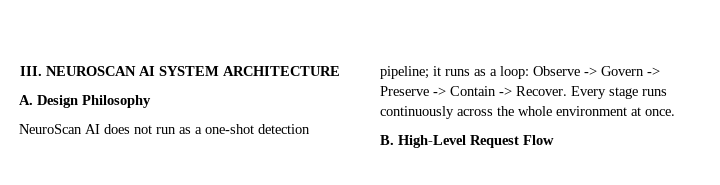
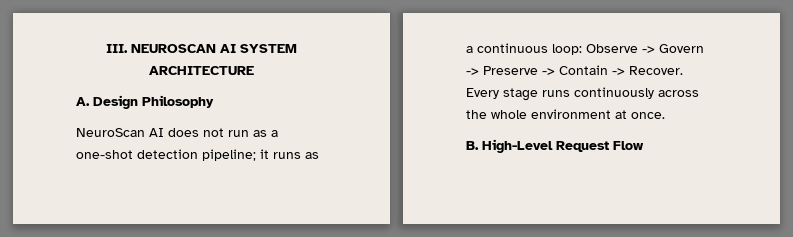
- NeuroScan AI does not run as a one-shot detection pipeline; it runs as a loop: Observe -> Govern -> Preserve -> Contain -> Recover.
+ NeuroScan AI does not run as a one-shot detection pipeline; it runs as a continuous loop: Observe -> Govern -> Preserve -> Contain -> Recover.

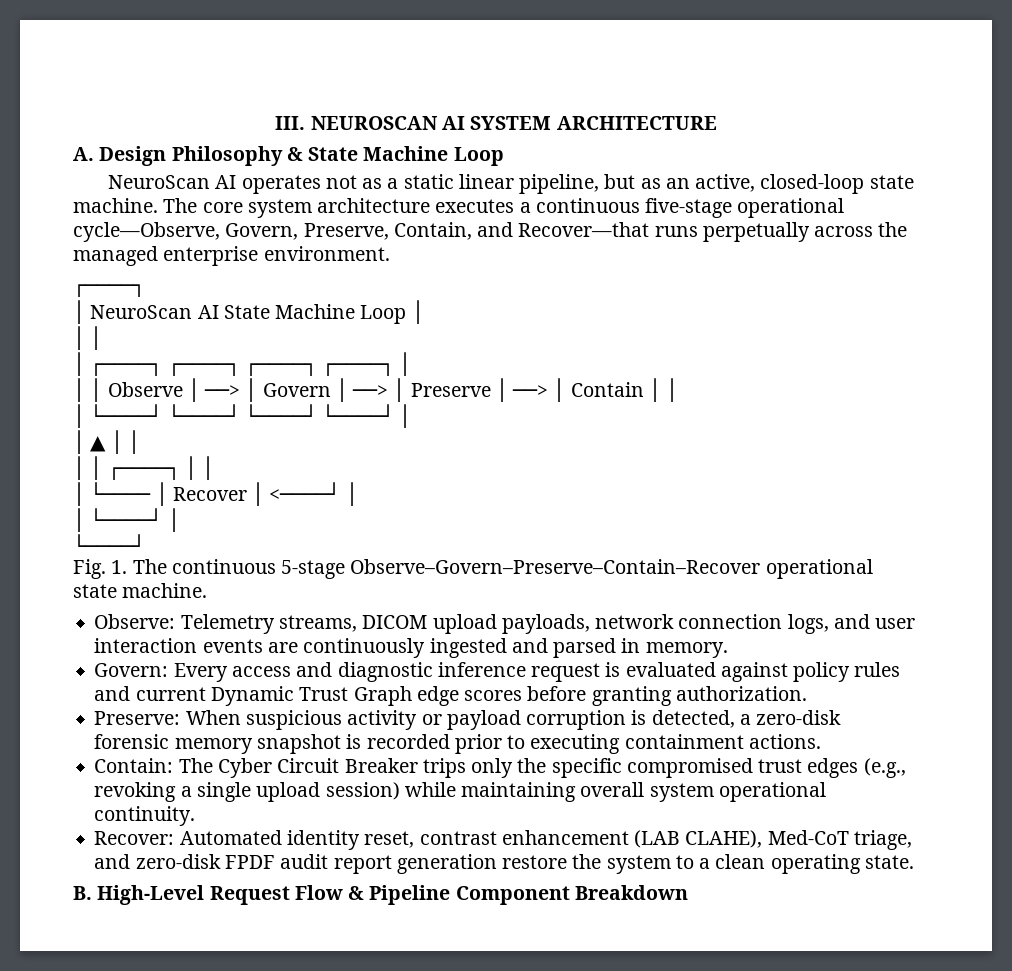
- A. Design Philosophy
- NeuroScan AI does not run as a one-shot detection pipeline; it runs as a continuous loop: Observe -> Govern -> Preserve -> Contain -> Recover. Every stage runs continuously across the whole environment at once.
+ A. Design Philosophy & State Machine Loop
+ NeuroScan AI operates not as a static linear pipeline, but as an active, closed-loop state machine. The core system architecture executes a continuous five-stage operational cycle—Observe, Govern, Preserve, Contain, and Recover—that runs perpetually across the managed enterprise environment.
+ ┌────┐
+ │ NeuroScan AI State Machine Loop │
+ │ │
+ │ ┌────┐ ┌────┐ ┌────┐ ┌────┐ │
+ │ │ Observe │ ──> │ Govern │ ──> │ Preserve │ ──> │ Contain │ │
+ │ └────┘ └────┘ └────┘ └────┘ │
+ │ ▲ │ │
+ │ │ ┌────┐ │ │
+ │ └──── │ Recover │ <────┘ │
+ │ └────┘ │
+ └────┘
+ Fig. 1. The continuous 5-stage Observe–Govern–Preserve–Contain–Recover operational state machine.
+ Observe: Telemetry streams, DICOM upload payloads, network connection logs, and user interaction events are continuously ingested and parsed in memory.
+ Govern: Every access and diagnostic inference request is evaluated against policy rules and current Dynamic Trust Graph edge scores before granting authorization.
+ Preserve: When suspicious activity or payload corruption is detected, a zero-disk forensic memory snapshot is recorded prior to executing containment actions.
+ Contain: The Cyber Circuit Breaker trips only the specific compromised trust edges (e.g., revoking a single upload session) while maintaining overall system operational continuity.
+ Recover: Automated identity reset, contrast enhancement (LAB CLAHE), Med-CoT triage, and zero-disk FPDF audit report generation restore the system to a clean operating state.
- B. High-Level Request Flow
+ B. High-Level Request Flow & Pipeline Component Breakdown

